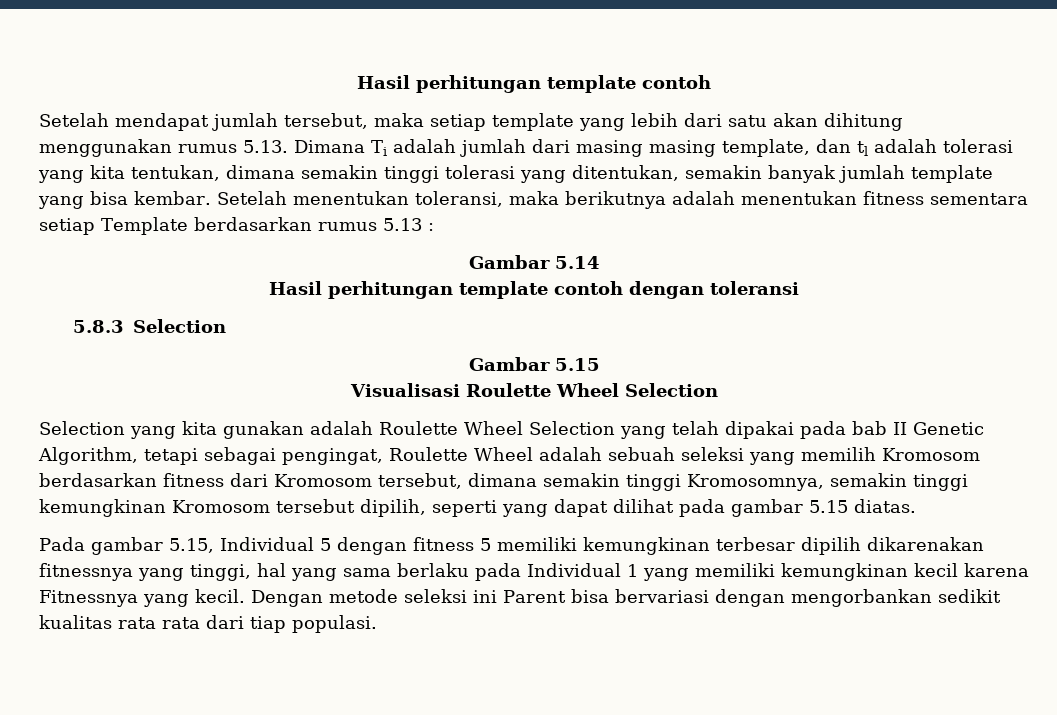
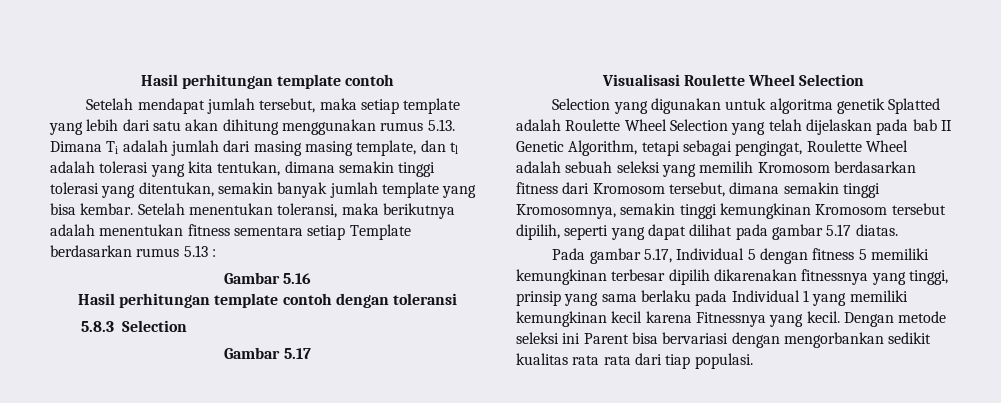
- Gambar 5.14
+ Gambar 5.16
- Gambar 5.15
+ Gambar 5.17
- Selection yang kita gunakan adalah Roulette Wheel Selection yang telah dipakai pada bab II Genetic Algorithm, tetapi sebagai pengingat, Roulette Wheel adalah sebuah seleksi yang memilih Kromosom berdasarkan fitness dari Kromosom tersebut, dimana semakin tinggi Kromosomnya, semakin tinggi kemungkinan Kromosom tersebut dipilih, seperti yang dapat dilihat pada gambar 5.15 diatas.
+ Selection yang digunakan untuk algoritma genetik Splatted adalah Roulette Wheel Selection yang telah dijelaskan pada bab II Genetic Algorithm, tetapi sebagai pengingat, Roulette Wheel adalah sebuah seleksi yang memilih Kromosom berdasarkan fitness dari Kromosom tersebut, dimana semakin tinggi Kromosomnya, semakin tinggi kemungkinan Kromosom tersebut dipilih, seperti yang dapat dilihat pada gambar 5.17 diatas.
- Pada gambar 5.15, Individual 5 dengan fitness 5 memiliki kemungkinan terbesar dipilih dikarenakan fitnessnya yang tinggi, hal yang sama berlaku pada Individual 1 yang memiliki kemungkinan kecil karena Fitnessnya yang kecil.
+ Pada gambar 5.17, Individual 5 dengan fitness 5 memiliki kemungkinan terbesar dipilih dikarenakan fitnessnya yang tinggi, prinsip yang sama berlaku pada Individual 1 yang memiliki kemungkinan kecil karena Fitnessnya yang kecil.

